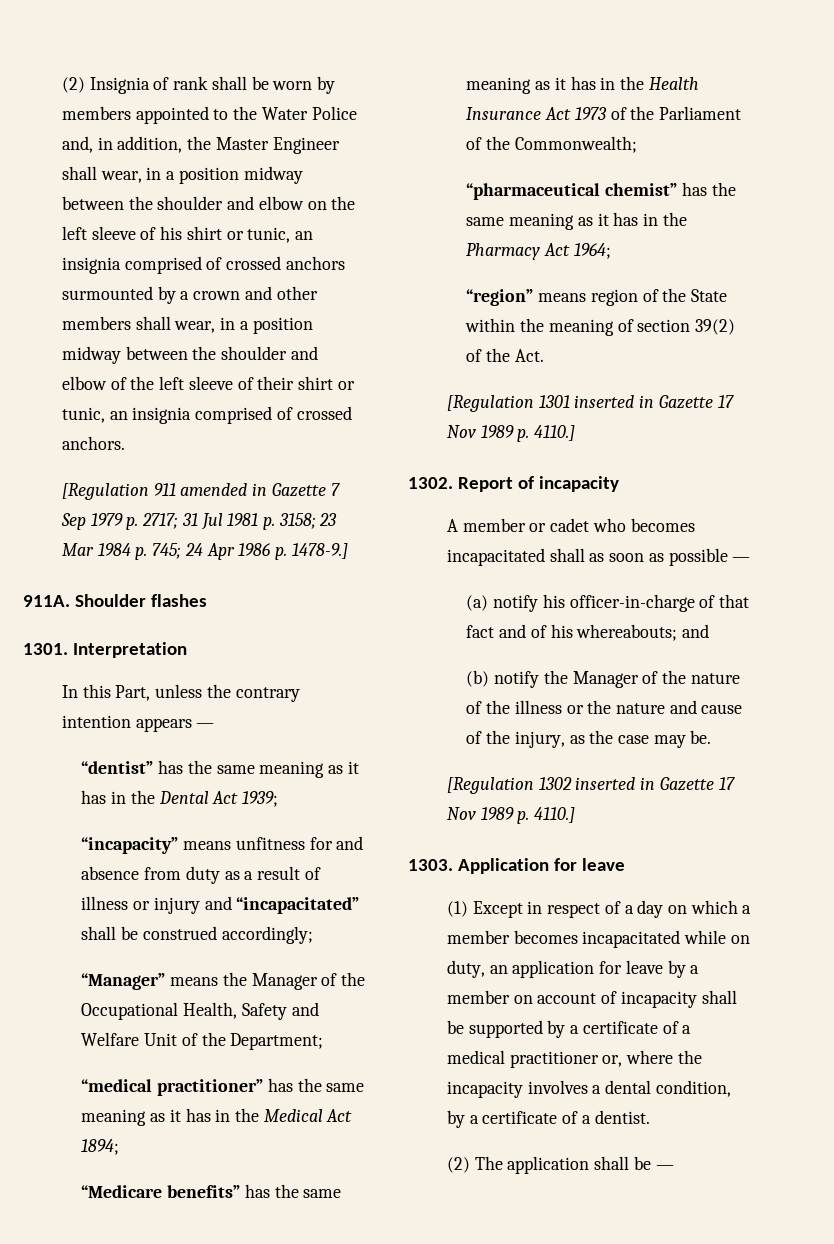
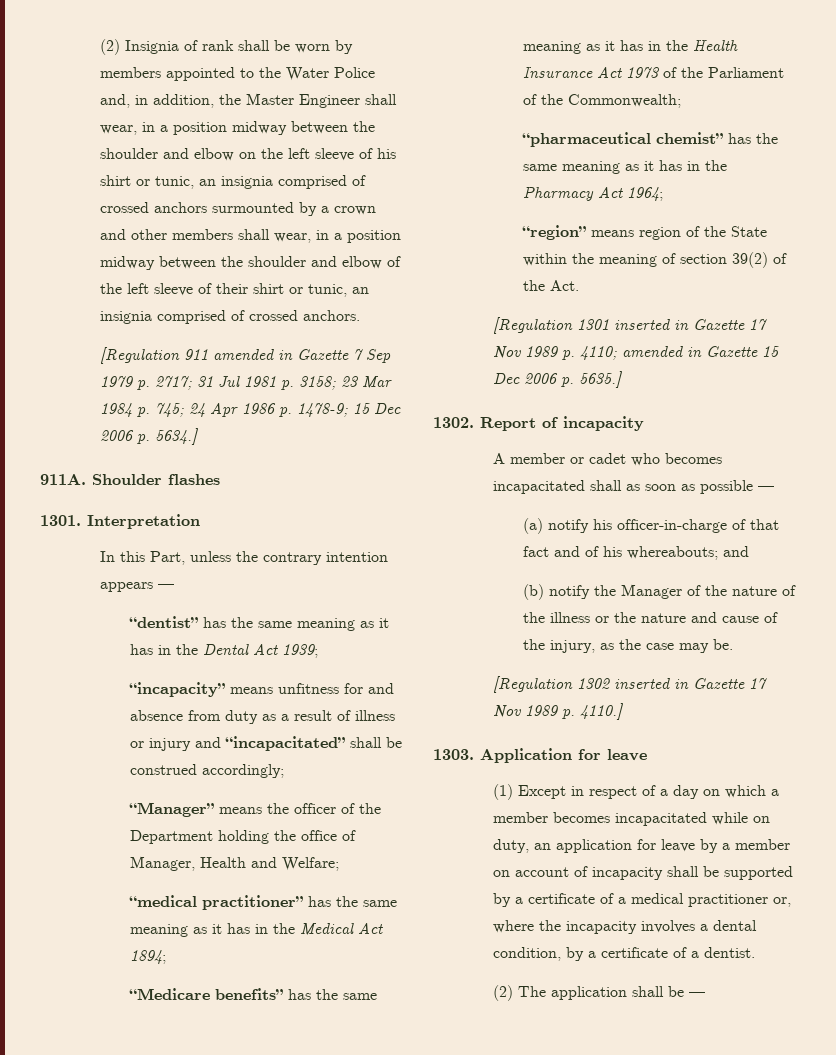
- [Regulation 911 amended in Gazette 7 Sep 1979 p. 2717; 31 Jul 1981 p. 3158; 23 Mar 1984 p. 745; 24 Apr 1986 p. 1478-9.]
+ [Regulation 911 amended in Gazette 7 Sep 1979 p. 2717; 31 Jul 1981 p. 3158; 23 Mar 1984 p. 745; 24 Apr 1986 p. 1478-9; 15 Dec 2006 p. 5634.]
- “Manager” means the Manager of the Occupational Health, Safety and Welfare Unit of the Department;
+ “Manager” means the officer of the Department holding the office of Manager, Health and Welfare;
- [Regulation 1301 inserted in Gazette 17 Nov 1989 p. 4110.]
+ [Regulation 1301 inserted in Gazette 17 Nov 1989 p. 4110; amended in Gazette 15 Dec 2006 p. 5635.]

